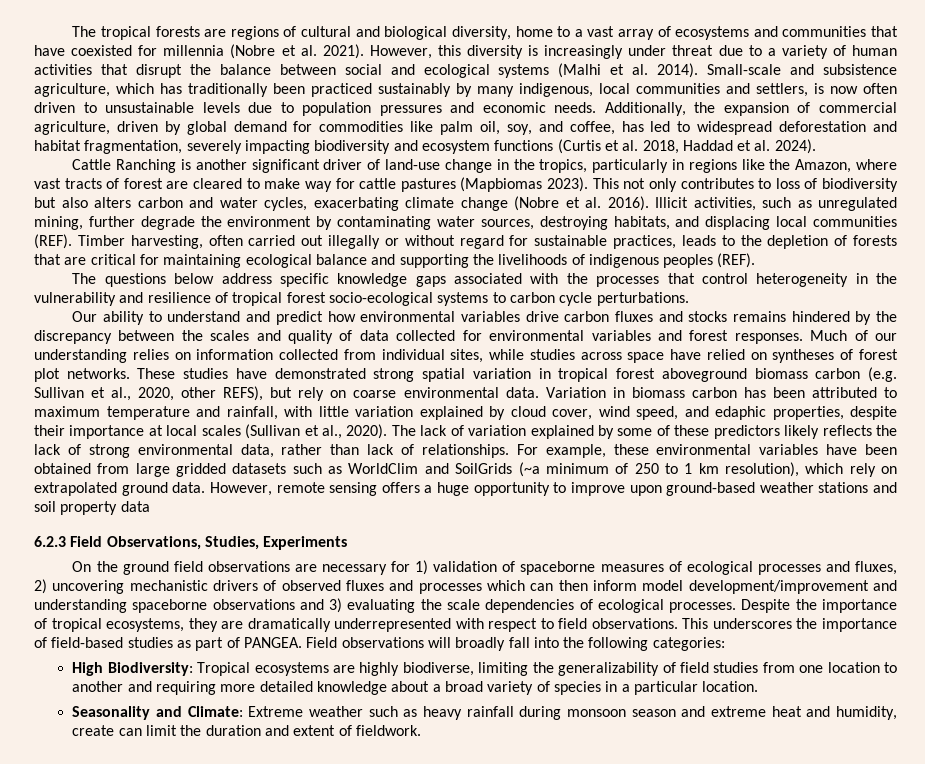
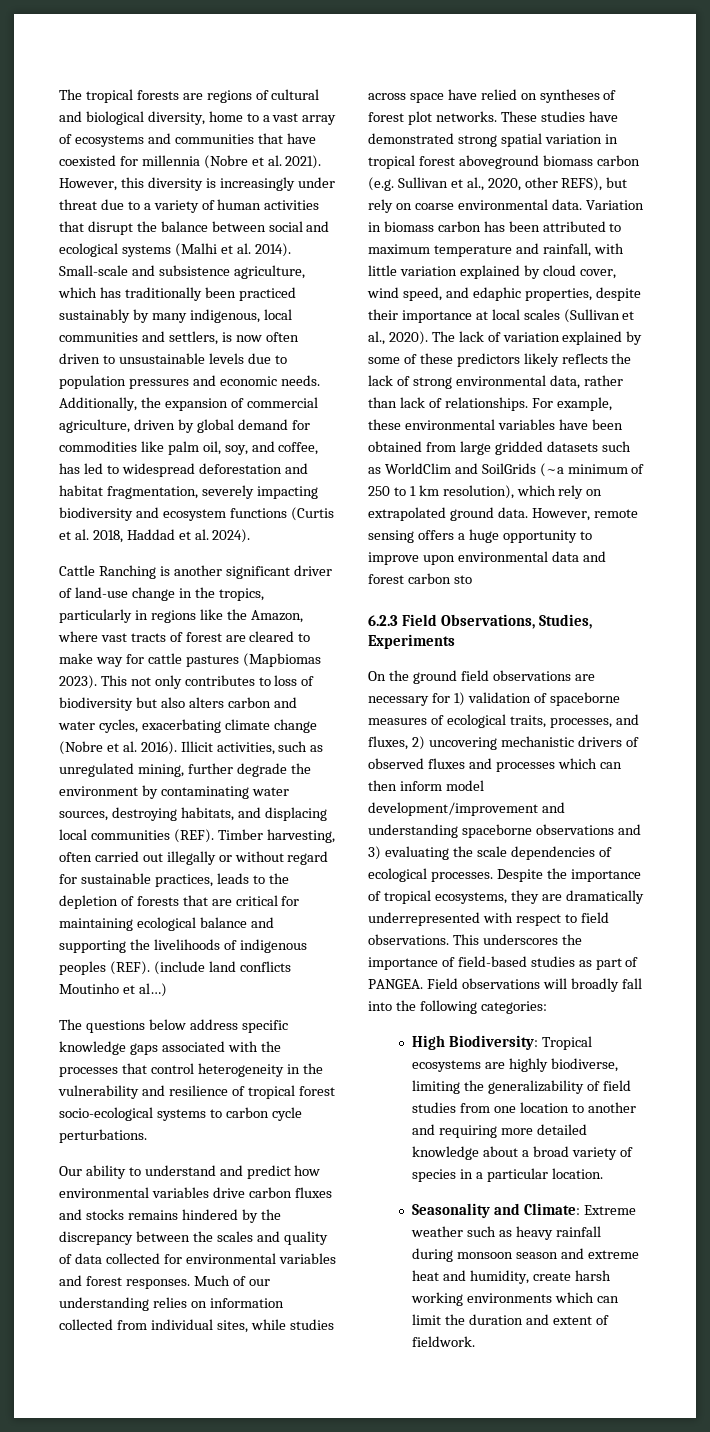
+ (include land conflicts Moutinho et al…)
- However, remote sensing offers a huge opportunity to improve upon ground-based weather stations and soil property data
+ However, remote sensing offers a huge opportunity to improve upon environmental data and forest carbon sto
- On the ground field observations are necessary for 1) validation of spaceborne measures of ecological processes and fluxes, 2) uncovering mechanistic drivers of observed fluxes and processes which can then inform model development/improvement and understanding spaceborne observations and 3) evaluating the scale dependencies of ecological processes.
+ On the ground field observations are necessary for 1) validation of spaceborne measures of ecological traits, processes, and fluxes, 2) uncovering mechanistic drivers of observed fluxes and processes which can then inform model development/improvement and understanding spaceborne observations and 3) evaluating the scale dependencies of ecological processes.
- Seasonality and Climate: Extreme weather such as heavy rainfall during monsoon season and extreme heat and humidity, create can limit the duration and extent of fieldwork.
+ Seasonality and Climate: Extreme weather such as heavy rainfall during monsoon season and extreme heat and humidity, create harsh working environments which can limit the duration and extent of fieldwork.

